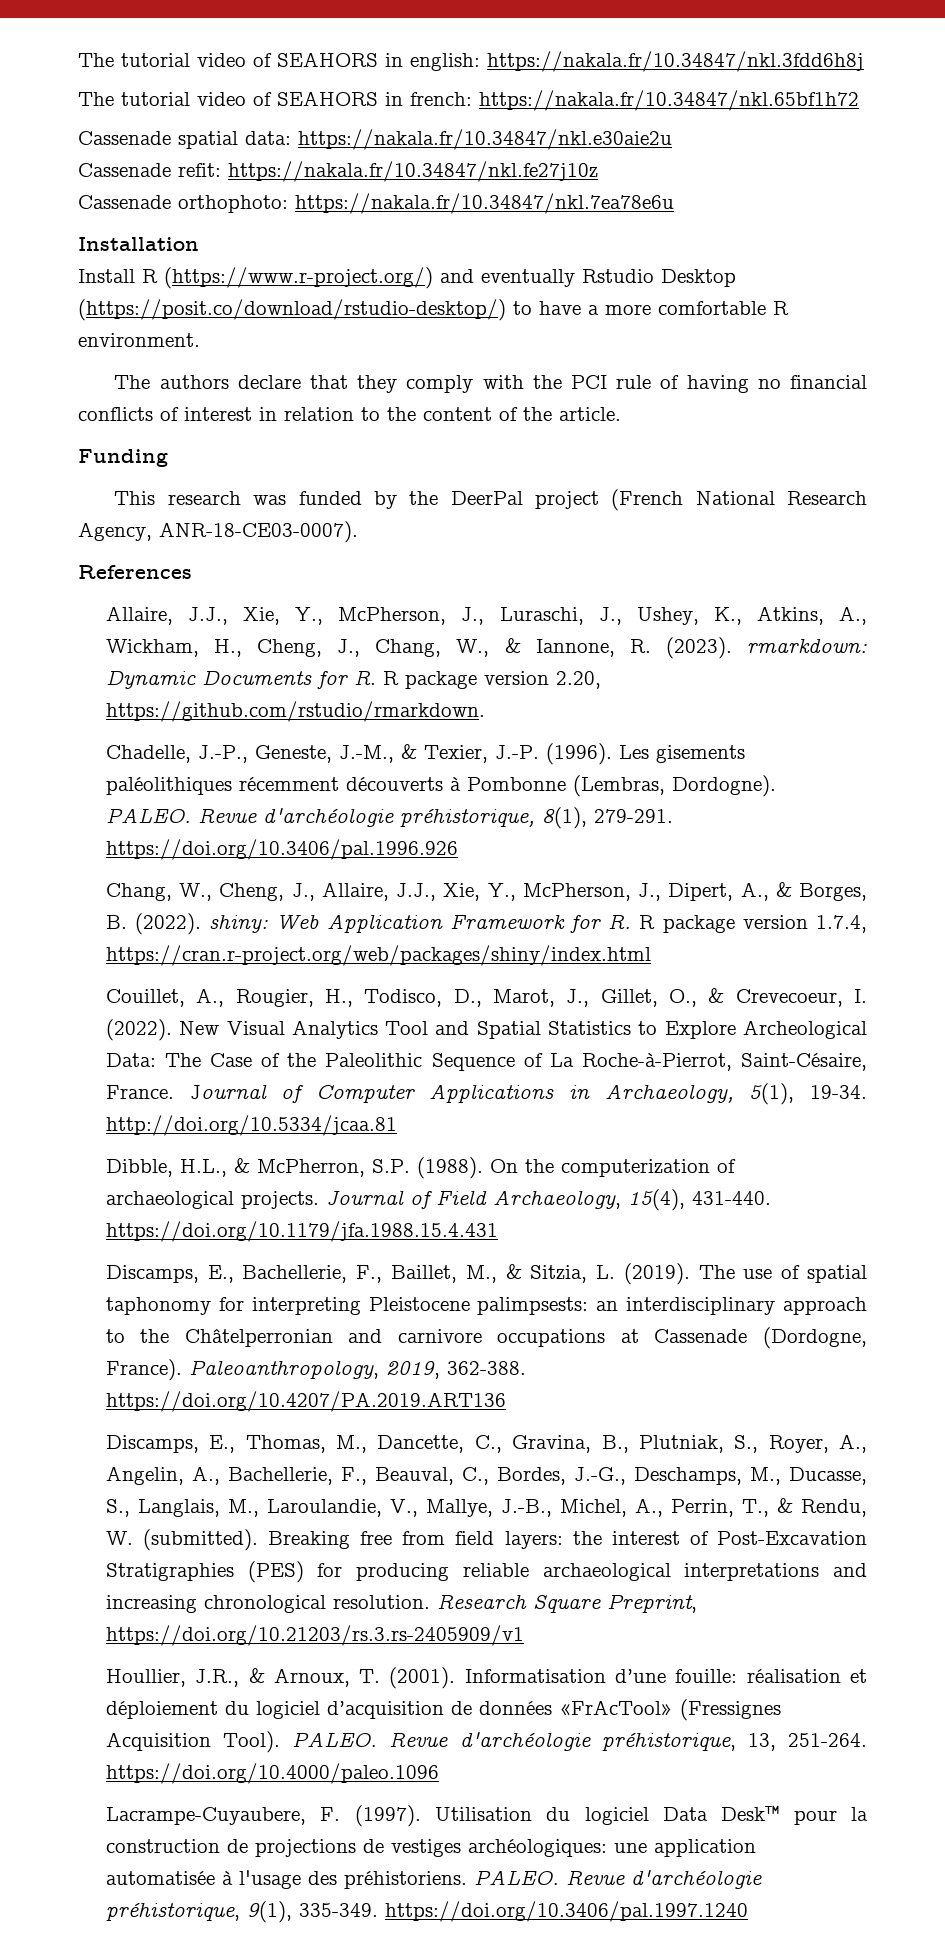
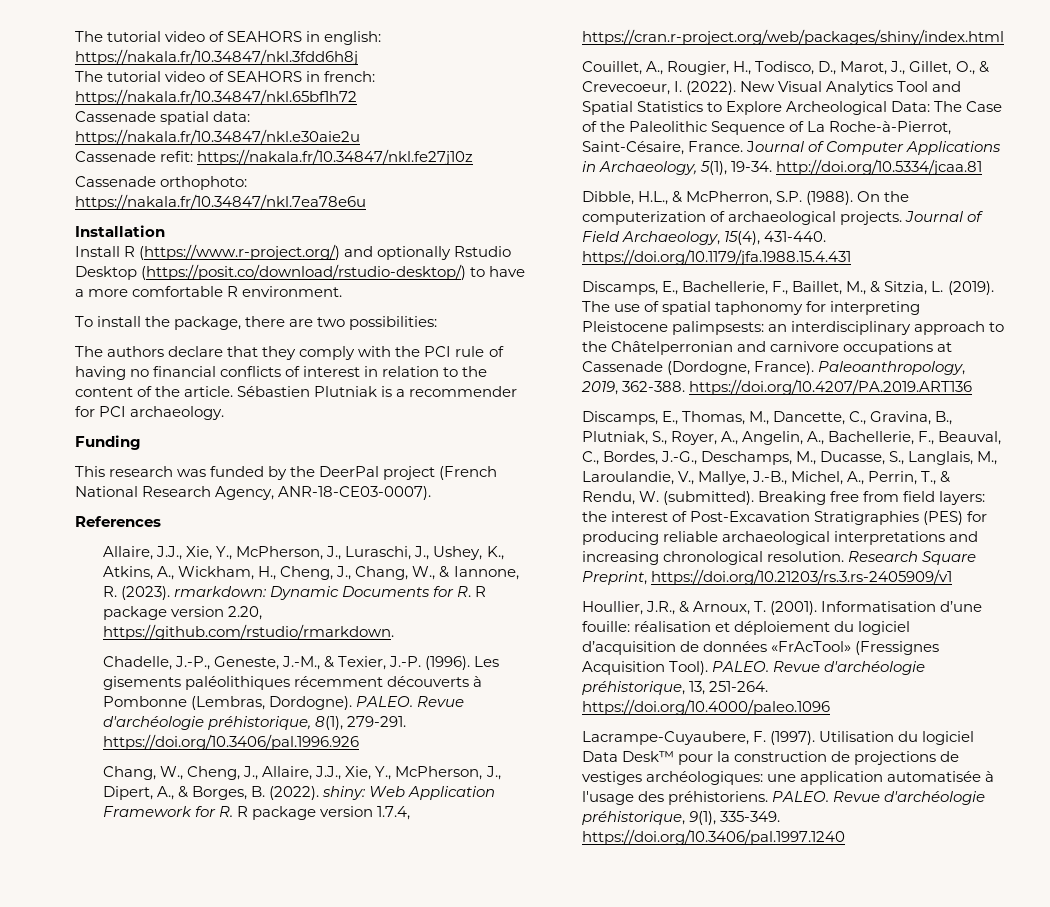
- Install R (https://www.r-project.org/) and eventually Rstudio Desktop (https://posit.co/download/rstudio-desktop/) to have a more comfortable R environment.
+ Install R (https://www.r-project.org/) and optionally Rstudio Desktop (https://posit.co/download/rstudio-desktop/) to have a more comfortable R environment.
+ To install the package, there are two possibilities:
+ Sébastien Plutniak is a recommender for PCI archaeology.

